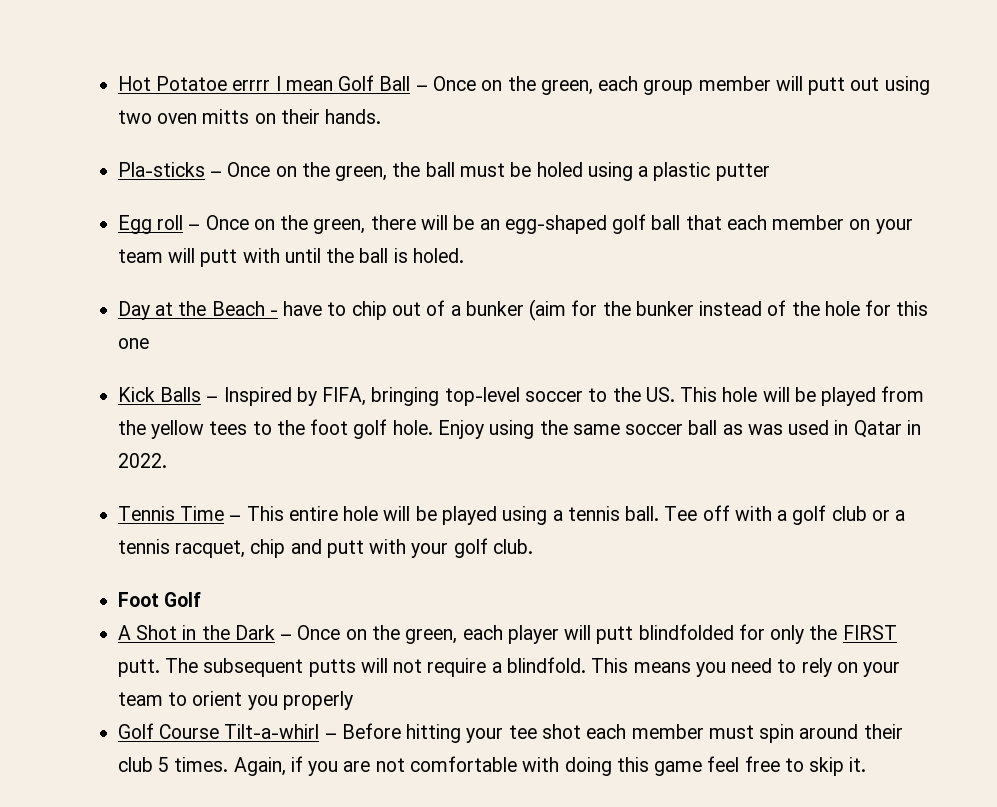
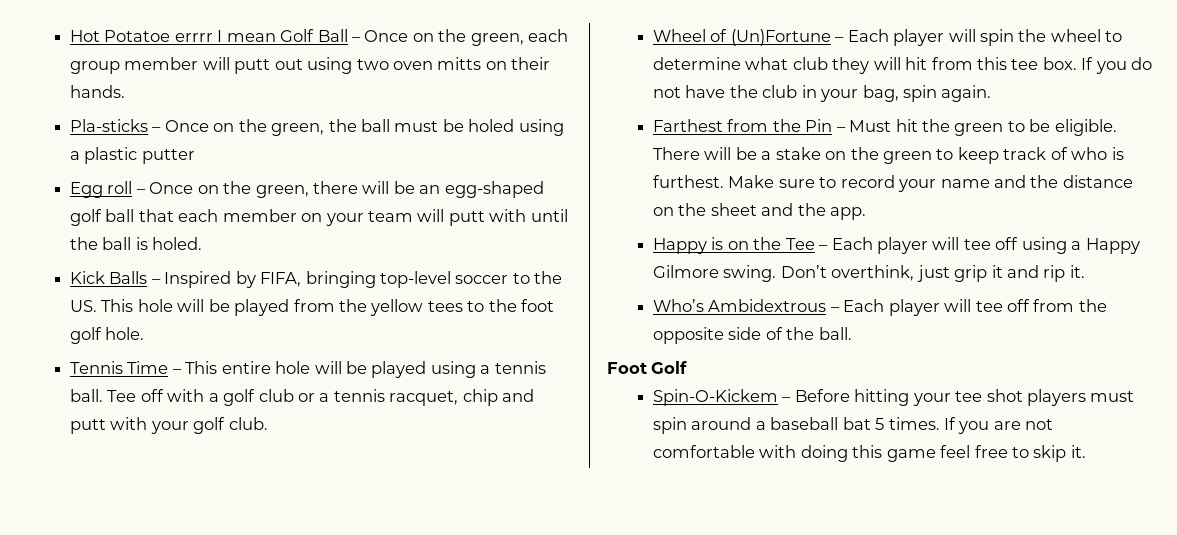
- Day at the Beach - have to chip out of a bunker (aim for the bunker instead of the hole for this one
- Enjoy using the same soccer ball as was used in Qatar in 2022.
+ Wheel of (Un)Fortune – Each player will spin the wheel to determine what club they will hit from this tee box. If you do not have the club in your bag, spin again.
+ Farthest from the Pin – Must hit the green to be eligible. There will be a stake on the green to keep track of who is furthest. Make sure to record your name and the distance on the sheet and the app.
+ Happy is on the Tee – Each player will tee off using a Happy Gilmore swing. Don’t overthink, just grip it and rip it.
+ Who’s Ambidextrous – Each player will tee off from the opposite side of the ball.
  Foot Golf
- A Shot in the Dark – Once on the green, each player will putt blindfolded for only the FIRST putt. The subsequent putts will not require a blindfold. This means you need to rely on your team to orient you properly
- Golf Course Tilt-a-whirl – Before hitting your tee shot each member must spin around their club 5 times. Again, if you are not comfortable with doing this game feel free to skip it.
+ Spin-O-Kickem – Before hitting your tee shot players must spin around a baseball bat 5 times. If you are not comfortable with doing this game feel free to skip it.

